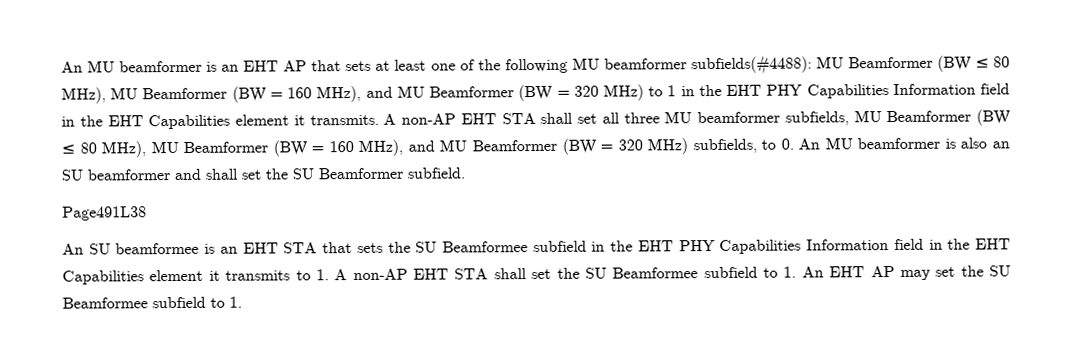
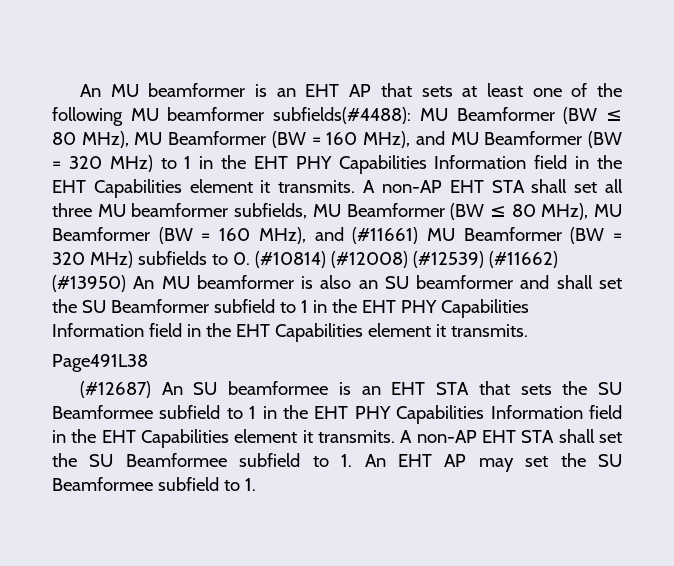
- A non-AP EHT STA shall set all three MU beamformer subfields, MU Beamformer (BW ≤ 80 MHz), MU Beamformer (BW = 160 MHz), and MU Beamformer (BW = 320 MHz) subfields, to 0. An MU beamformer is also an SU beamformer and shall set the SU Beamformer subfield.
+ A non-AP EHT STA shall set all three MU beamformer subfields, MU Beamformer (BW ≤ 80 MHz), MU Beamformer (BW = 160 MHz), and (#11661) MU Beamformer (BW = 320 MHz) subfields to 0. (#10814) (#12008) (#12539) (#11662) (#13950) An MU beamformer is also an SU beamformer and shall set the SU Beamformer subfield to 1 in the EHT PHY Capabilities Information field in the EHT Capabilities element it transmits.
- An SU beamformee is an EHT STA that sets the SU Beamformee subfield in the EHT PHY Capabilities Information field in the EHT Capabilities element it transmits to 1. A non-AP EHT STA shall set the SU Beamformee subfield to 1. An EHT AP may set the SU Beamformee subfield to 1.
+ (#12687) An SU beamformee is an EHT STA that sets the SU Beamformee subfield to 1 in the EHT PHY Capabilities Information field in the EHT Capabilities element it transmits. A non-AP EHT STA shall set the SU Beamformee subfield to 1. An EHT AP may set the SU Beamformee subfield to 1.

